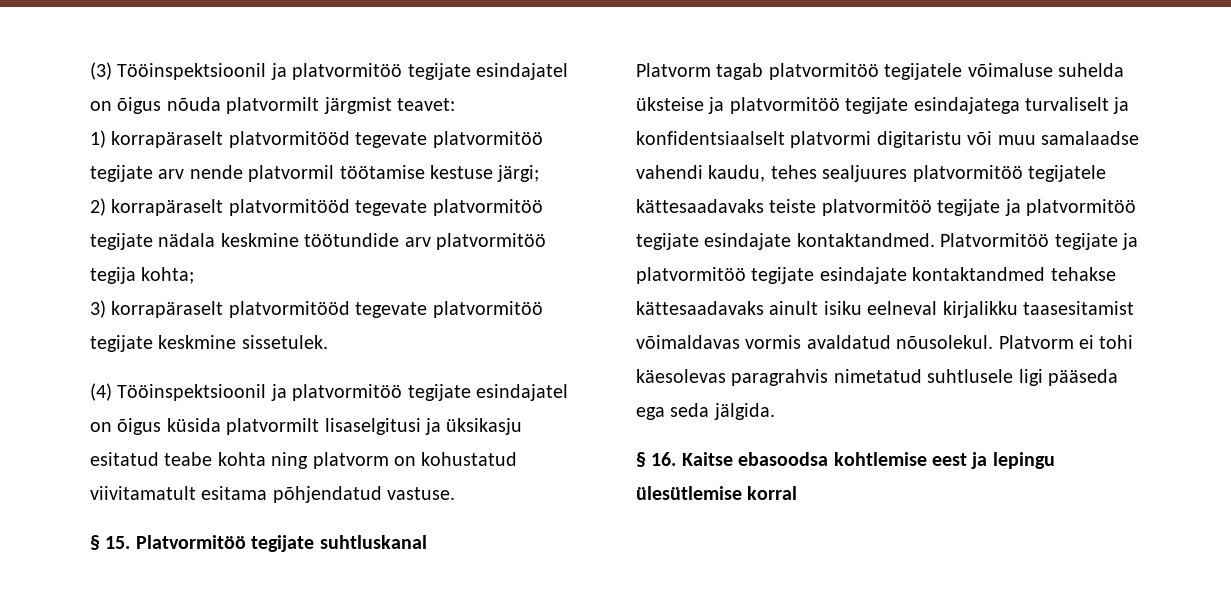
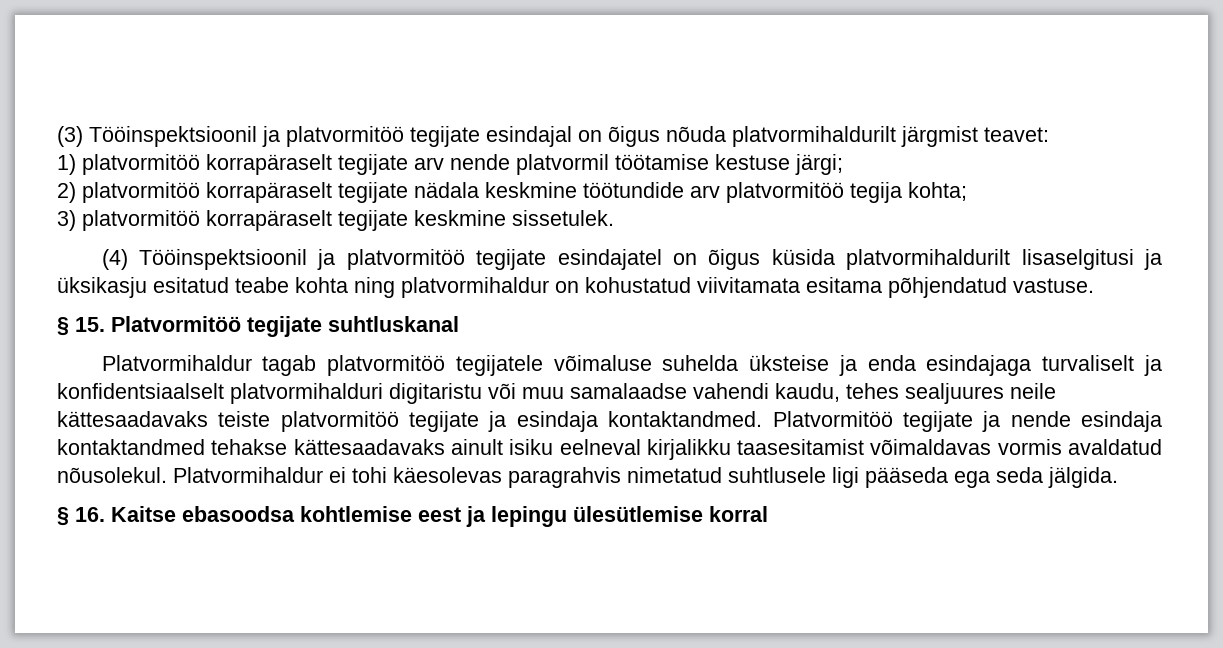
- (3) Tööinspektsioonil ja platvormitöö tegijate esindajatel on õigus nõuda platvormilt järgmist teavet:
+ (3) Tööinspektsioonil ja platvormitöö tegijate esindajal on õigus nõuda platvormihaldurilt järgmist teavet:
- 1) korrapäraselt platvormitööd tegevate platvormitöö tegijate arv nende platvormil töötamise kestuse järgi;
+ 1) platvormitöö korrapäraselt tegijate arv nende platvormil töötamise kestuse järgi;
- 2) korrapäraselt platvormitööd tegevate platvormitöö tegijate nädala keskmine töötundide arv platvormitöö tegija kohta;
+ 2) platvormitöö korrapäraselt tegijate nädala keskmine töötundide arv platvormitöö tegija kohta;
- 3) korrapäraselt platvormitööd tegevate platvormitöö tegijate keskmine sissetulek.
+ 3) platvormitöö korrapäraselt tegijate keskmine sissetulek.
- (4) Tööinspektsioonil ja platvormitöö tegijate esindajatel on õigus küsida platvormilt lisaselgitusi ja üksikasju esitatud teabe kohta ning platvorm on kohustatud viivitamatult esitama põhjendatud vastuse.
+ (4) Tööinspektsioonil ja platvormitöö tegijate esindajatel on õigus küsida platvormihaldurilt lisaselgitusi ja üksikasju esitatud teabe kohta ning platvormihaldur on kohustatud viivitamata esitama põhjendatud vastuse.
- Platvorm tagab platvormitöö tegijatele võimaluse suhelda üksteise ja platvormitöö tegijate esindajatega turvaliselt ja konfidentsiaalselt platvormi digitaristu või muu samalaadse vahendi kaudu, tehes sealjuures platvormitöö tegijatele kättesaadavaks teiste platvormitöö tegijate ja platvormitöö tegijate esindajate kontaktandmed.
+ Platvormihaldur tagab platvormitöö tegijatele võimaluse suhelda üksteise ja enda esindajaga turvaliselt ja konfidentsiaalselt platvormihalduri digitaristu või muu samalaadse vahendi kaudu, tehes sealjuures neile kättesaadavaks teiste platvormitöö tegijate ja esindaja kontaktandmed.
- Platvormitöö tegijate ja platvormitöö tegijate esindajate kontaktandmed tehakse kättesaadavaks ainult isiku eelneval kirjalikku taasesitamist võimaldavas vormis avaldatud nõusolekul.
+ Platvormitöö tegijate ja nende esindaja kontaktandmed tehakse kättesaadavaks ainult isiku eelneval kirjalikku taasesitamist võimaldavas vormis avaldatud nõusolekul.
- Platvorm ei tohi käesolevas paragrahvis nimetatud suhtlusele ligi pääseda ega seda jälgida.
+ Platvormihaldur ei tohi käesolevas paragrahvis nimetatud suhtlusele ligi pääseda ega seda jälgida.

